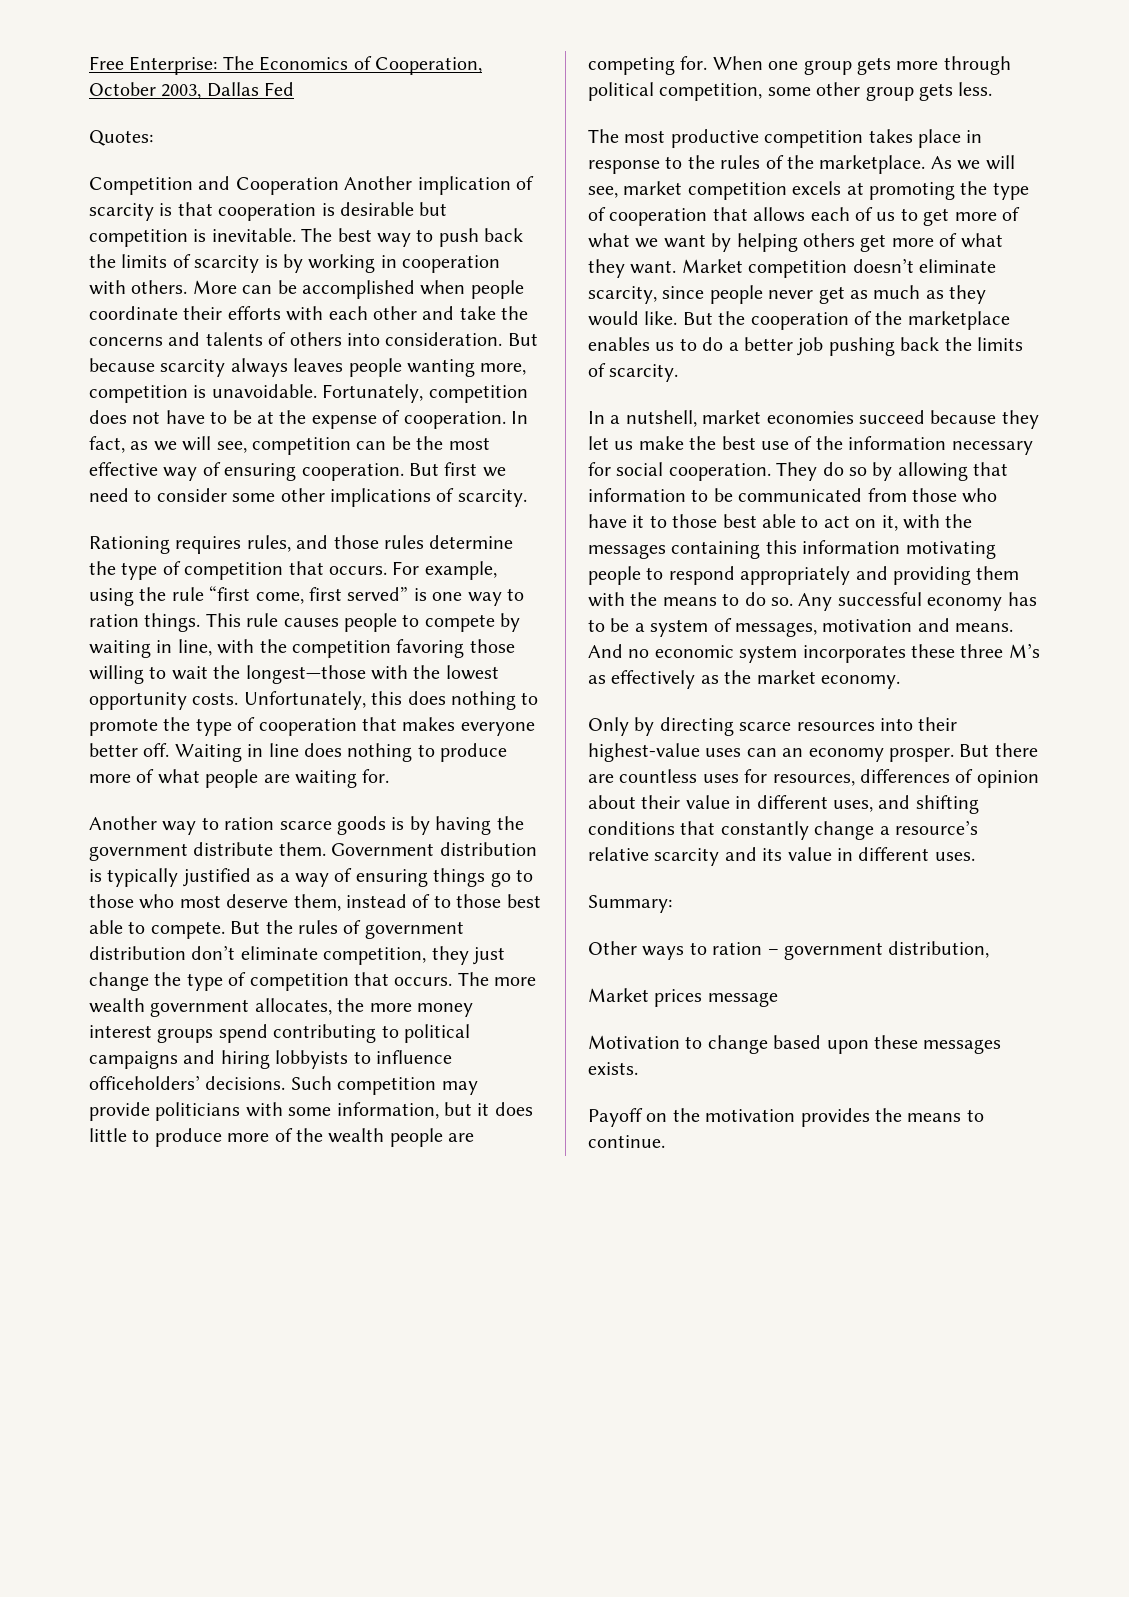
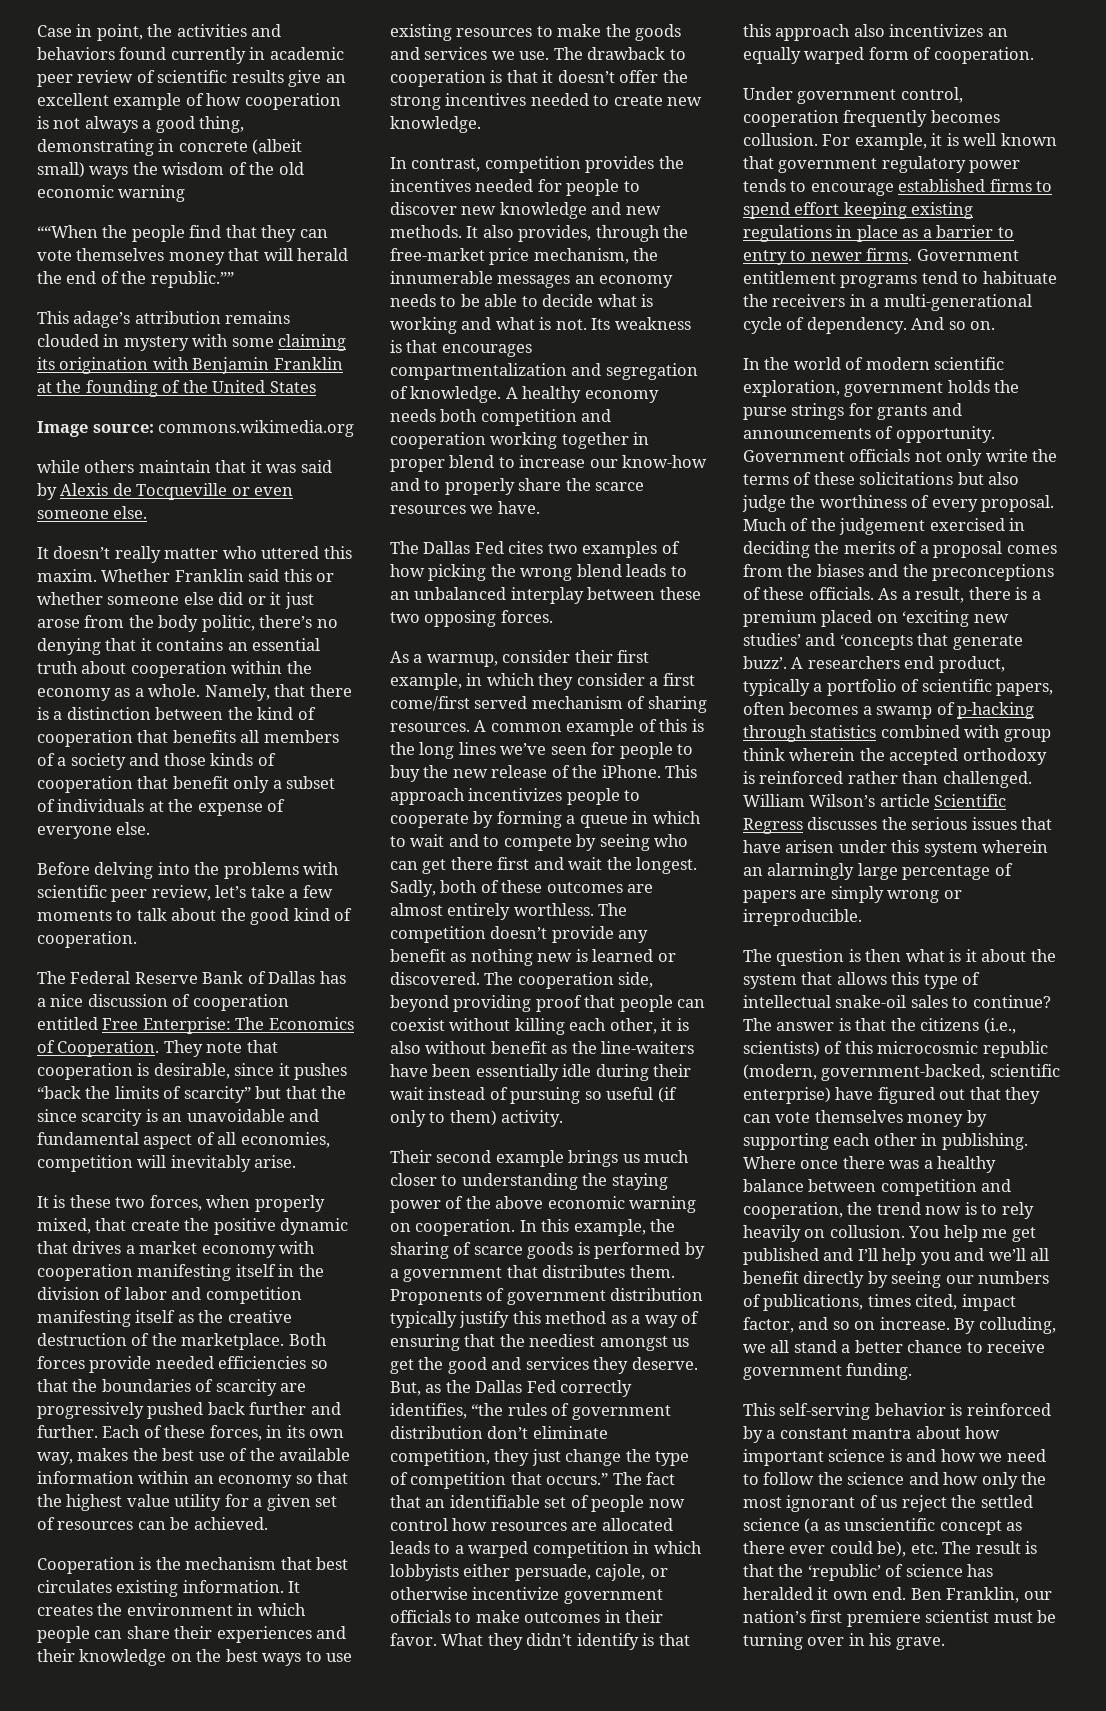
- Free Enterprise: The Economics of Cooperation, October 2003, Dallas Fed
- Quotes:
- Competition and Cooperation Another implication of scarcity is that cooperation is desirable but competition is inevitable. The best way to push back the limits of scarcity is by working in cooperation with others. More can be accomplished when people coordinate their efforts with each other and take the concerns and talents of others into consideration. But because scarcity always leaves people wanting more, competition is unavoidable. Fortunately, competition does not have to be at the expense of cooperation. In fact, as we will see, competition can be the most effective way of ensuring cooperation. But first we need to consider some other implications of scarcity.
- Rationing requires rules, and those rules determine the type of competition that occurs. For example, using the rule “first come, first served” is one way to ration things. This rule causes people to compete by waiting in line, with the competition favoring those willing to wait the longest—those with the lowest opportunity costs. Unfortunately, this does nothing to promote the type of cooperation that makes everyone better off. Waiting in line does nothing to produce more of what people are waiting for.
- Another way to ration scarce goods is by having the government distribute them. Government distribution is typically justified as a way of ensuring things go to those who most deserve them, instead of to those best able to compete. But the rules of government distribution don’t eliminate competition, they just change the type of competition that occurs. The more wealth government allocates, the more money interest groups spend contributing to political campaigns and hiring lobbyists to influence officeholders’ decisions. Such competition may provide politicians with some information, but it does little to produce more of the wealth people are competing for. When one group gets more through political competition, some other group gets less.
- The most productive competition takes place in response to the rules of the marketplace. As we will see, market competition excels at promoting the type of cooperation that allows each of us to get more of what we want by helping others get more of what they want. Market competition doesn’t eliminate scarcity, since people never get as much as they would like. But the cooperation of the marketplace enables us to do a better job pushing back the limits of scarcity.
- In a nutshell, market economies succeed because they let us make the best use of the information necessary for social cooperation. They do so by allowing that information to be communicated from those who have it to those best able to act on it, with the messages containing this information motivating people to respond appropriately and providing them with the means to do so. Any successful economy has to be a system of messages, motivation and means. And no economic system incorporates these three M’s as effectively as the market economy.
- Only by directing scarce resources into their highest-value uses can an economy prosper. But there are countless uses for resources, differences of opinion about their value in different uses, and shifting conditions that constantly change a resource’s relative scarcity and its value in different uses.
- Summary:
- Other ways to ration – government distribution,
- Market prices message
- Motivation to change based upon these messages exists.
- Payoff on the motivation provides the means to continue.
+ Case in point, the activities and behaviors found currently in academic peer review of scientific results give an excellent example of how cooperation is not always a good thing, demonstrating in concrete (albeit small) ways the wisdom of the old economic warning
+ ““When the people find that they can vote themselves money that will herald the end of the republic.””
+ This adage’s attribution remains clouded in mystery with some claiming its origination with Benjamin Franklin at the founding of the United States
+ Image source: commons.wikimedia.org
+ while others maintain that it was said by Alexis de Tocqueville or even someone else.
+ It doesn’t really matter who uttered this maxim. Whether Franklin said this or whether someone else did or it just arose from the body politic, there’s no denying that it contains an essential truth about cooperation within the economy as a whole. Namely, that there is a distinction between the kind of cooperation that benefits all members of a society and those kinds of cooperation that benefit only a subset of individuals at the expense of everyone else.
+ Before delving into the problems with scientific peer review, let’s take a few moments to talk about the good kind of cooperation.
+ The Federal Reserve Bank of Dallas has a nice discussion of cooperation entitled Free Enterprise: The Economics of Cooperation. They note that cooperation is desirable, since it pushes “back the limits of scarcity” but that the since scarcity is an unavoidable and fundamental aspect of all economies, competition will inevitably arise.
+ It is these two forces, when properly mixed, that create the positive dynamic that drives a market economy with cooperation manifesting itself in the division of labor and competition manifesting itself as the creative destruction of the marketplace. Both forces provide needed efficiencies so that the boundaries of scarcity are progressively pushed back further and further. Each of these forces, in its own way, makes the best use of the available information within an economy so that the highest value utility for a given set of resources can be achieved.
+ Cooperation is the mechanism that best circulates existing information. It creates the environment in which people can share their experiences and their knowledge on the best ways to use existing resources to make the goods and services we use. The drawback to cooperation is that it doesn’t offer the strong incentives needed to create new knowledge.
+ In contrast, competition provides the incentives needed for people to discover new knowledge and new methods. It also provides, through the free-market price mechanism, the innumerable messages an economy needs to be able to decide what is working and what is not. Its weakness is that encourages compartmentalization and segregation of knowledge. A healthy economy needs both competition and cooperation working together in proper blend to increase our know-how and to properly share the scarce resources we have.
+ The Dallas Fed cites two examples of how picking the wrong blend leads to an unbalanced interplay between these two opposing forces.
+ As a warmup, consider their first example, in which they consider a first come/first served mechanism of sharing resources. A common example of this is the long lines we’ve seen for people to buy the new release of the iPhone. This approach incentivizes people to cooperate by forming a queue in which to wait and to compete by seeing who can get there first and wait the longest. Sadly, both of these outcomes are almost entirely worthless. The competition doesn’t provide any benefit as nothing new is learned or discovered. The cooperation side, beyond providing proof that people can coexist without killing each other, it is also without benefit as the line-waiters have been essentially idle during their wait instead of pursuing so useful (if only to them) activity.
+ Their second example brings us much closer to understanding the staying power of the above economic warning on cooperation. In this example, the sharing of scarce goods is performed by a government that distributes them. Proponents of government distribution typically justify this method as a way of ensuring that the neediest amongst us get the good and services they deserve. But, as the Dallas Fed correctly identifies, “the rules of government distribution don’t eliminate competition, they just change the type of competition that occurs.” The fact that an identifiable set of people now control how resources are allocated leads to a warped competition in which lobbyists either persuade, cajole, or otherwise incentivize government officials to make outcomes in their favor. What they didn’t identify is that this approach also incentivizes an equally warped form of cooperation.
+ Under government control, cooperation frequently becomes collusion. For example, it is well known that government regulatory power tends to encourage established firms to spend effort keeping existing regulations in place as a barrier to entry to newer firms. Government entitlement programs tend to habituate the receivers in a multi-generational cycle of dependency. And so on.
+ In the world of modern scientific exploration, government holds the purse strings for grants and announcements of opportunity. Government officials not only write the terms of these solicitations but also judge the worthiness of every proposal. Much of the judgement exercised in deciding the merits of a proposal comes from the biases and the preconceptions of these officials. As a result, there is a premium placed on ‘exciting new studies’ and ‘concepts that generate buzz’. A researchers end product, typically a portfolio of scientific papers, often becomes a swamp of p-hacking through statistics combined with group think wherein the accepted orthodoxy is reinforced rather than challenged. William Wilson’s article Scientific Regress discusses the serious issues that have arisen under this system wherein an alarmingly large percentage of papers are simply wrong or irreproducible.
+ The question is then what is it about the system that allows this type of intellectual snake-oil sales to continue? The answer is that the citizens (i.e., scientists) of this microcosmic republic (modern, government-backed, scientific enterprise) have figured out that they can vote themselves money by supporting each other in publishing. Where once there was a healthy balance between competition and cooperation, the trend now is to rely heavily on collusion. You help me get published and I’ll help you and we’ll all benefit directly by seeing our numbers of publications, times cited, impact factor, and so on increase. By colluding, we all stand a better chance to receive government funding.
+ This self-serving behavior is reinforced by a constant mantra about how important science is and how we need to follow the science and how only the most ignorant of us reject the settled science (a as unscientific concept as there ever could be), etc. The result is that the ‘republic’ of science has heralded it own end. Ben Franklin, our nation’s first premiere scientist must be turning over in his grave.

